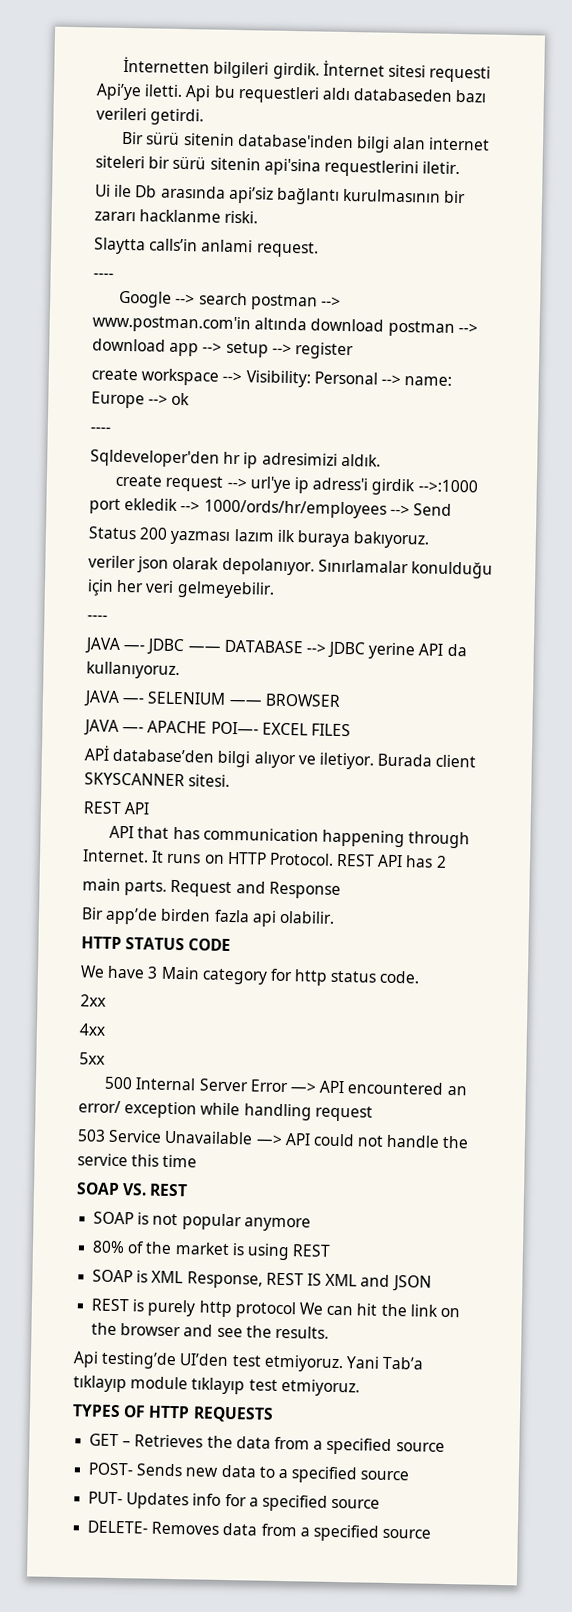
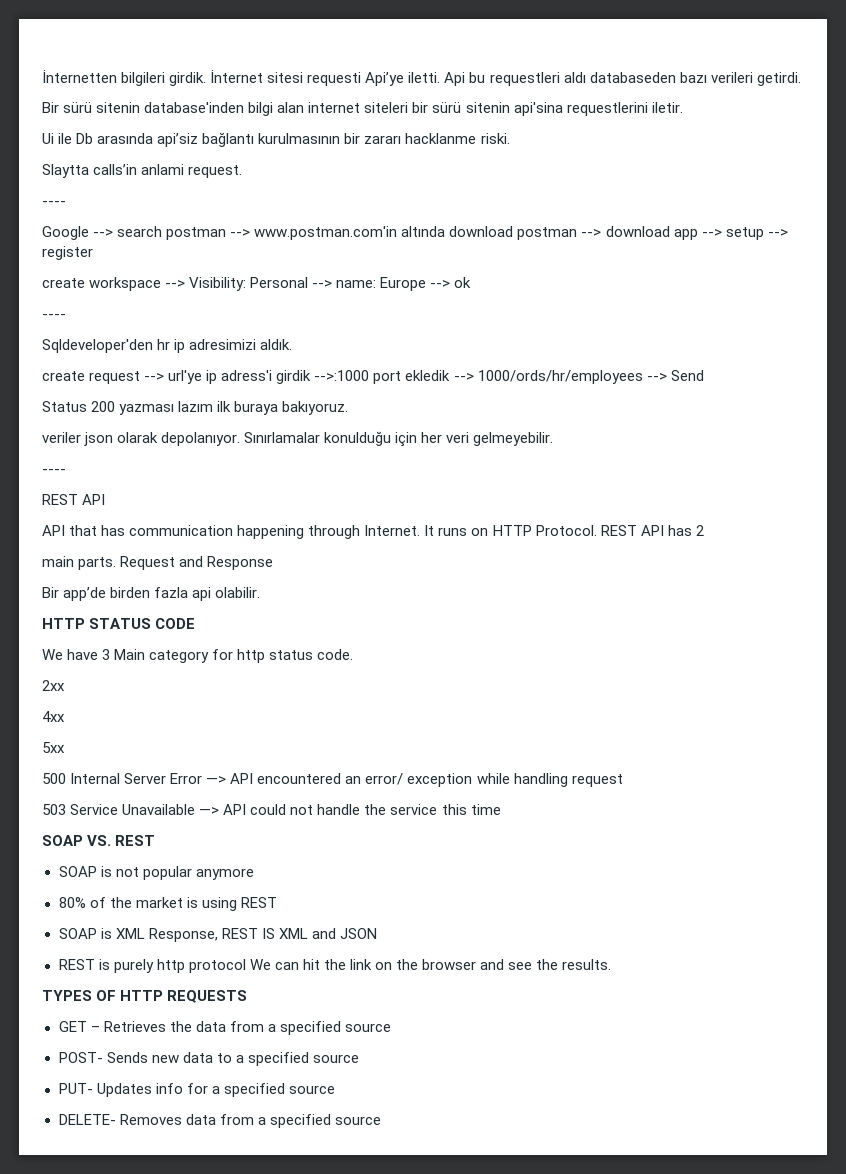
- JAVA —- JDBC —— DATABASE --> JDBC yerine API da kullanıyoruz.
- JAVA —- SELENIUM —— BROWSER
- JAVA —- APACHE POI—- EXCEL FILES
- APİ database’den bilgi alıyor ve iletiyor. Burada client SKYSCANNER sitesi.
- Api testing’de UI’den test etmiyoruz. Yani Tab’a tıklayıp module tıklayıp test etmiyoruz.

